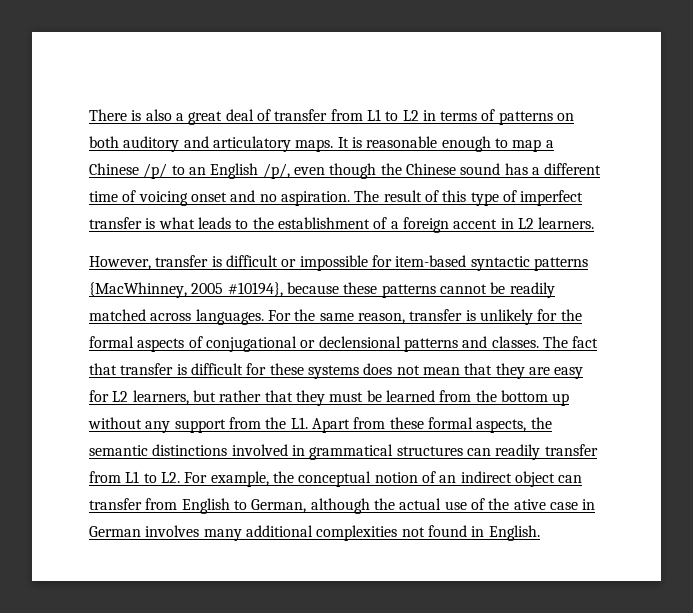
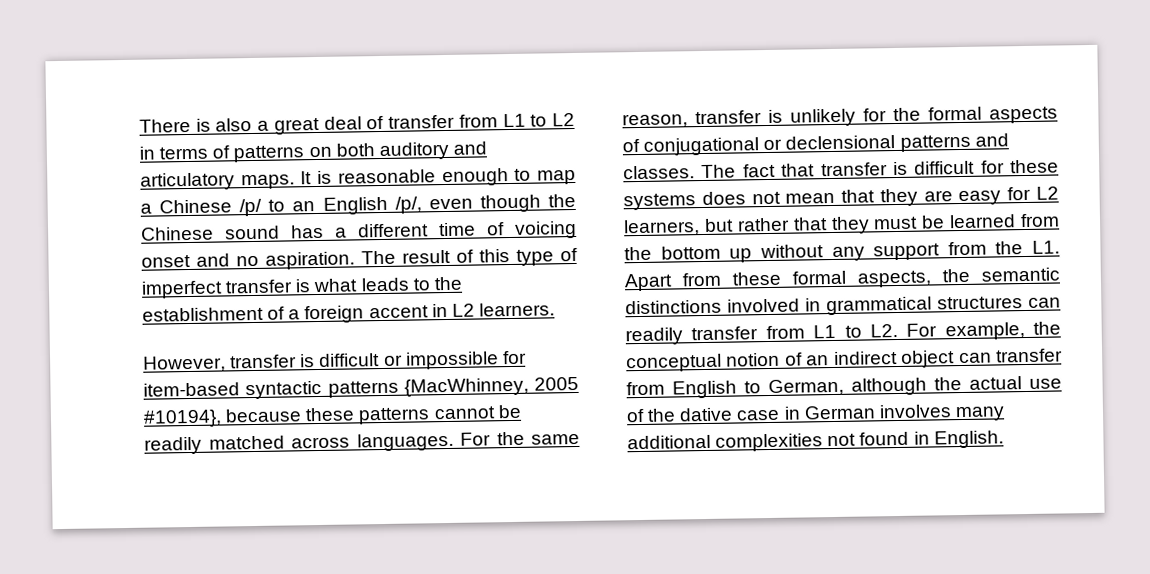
- The fact that transfer is difficult for these systems does not mean that they are easy for L2 learners, but rather that they must be learned from the bottom up without any support from the L1. Apart from these formal aspects, the semantic distinctions involved in grammatical structures can readily transfer from L1 to L2. For example, the conceptual notion of an indirect object can transfer from English to German, although the actual use of the ative case in German involves many additional complexities not found in English.
+ The fact that transfer is difficult for these systems does not mean that they are easy for L2 learners, but rather that they must be learned from the bottom up without any support from the L1. Apart from these formal aspects, the semantic distinctions involved in grammatical structures can readily transfer from L1 to L2. For example, the conceptual notion of an indirect object can transfer from English to German, although the actual use of the dative case in German involves many additional complexities not found in English.

